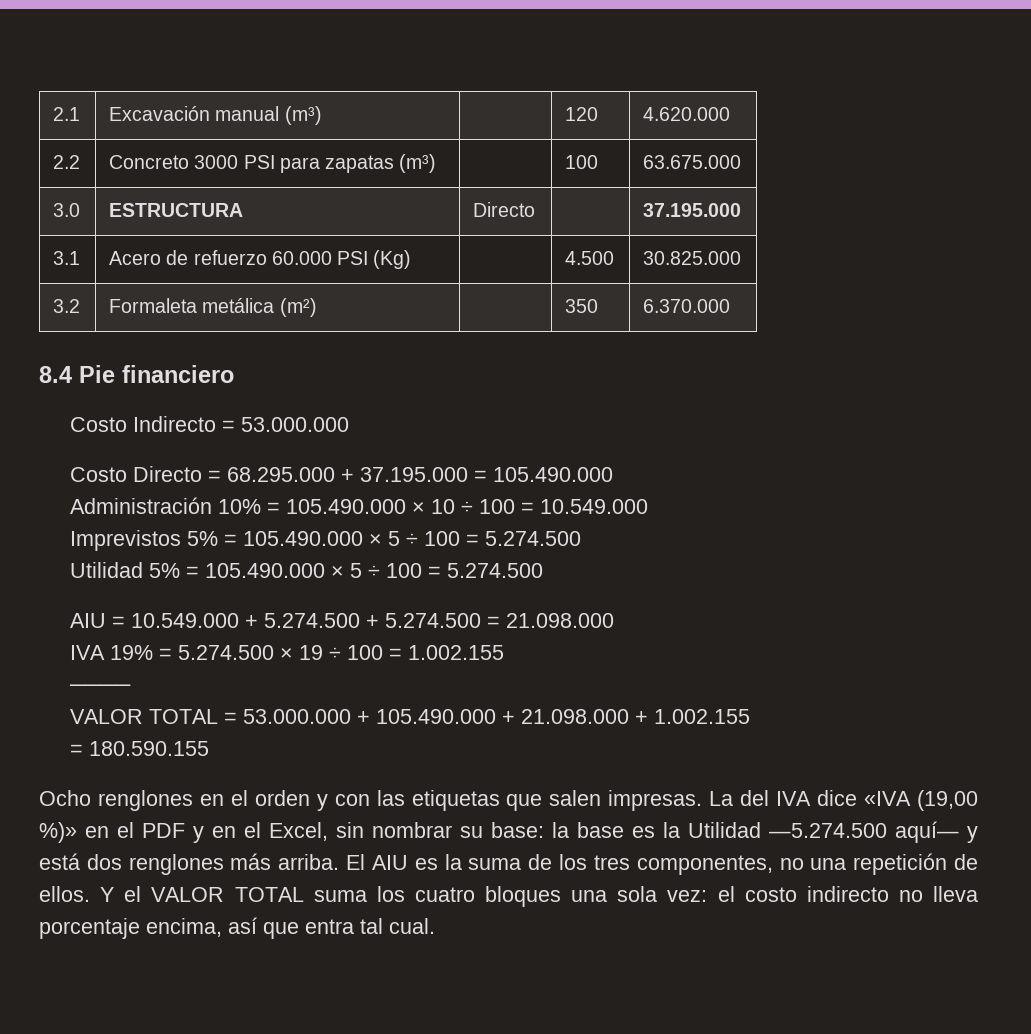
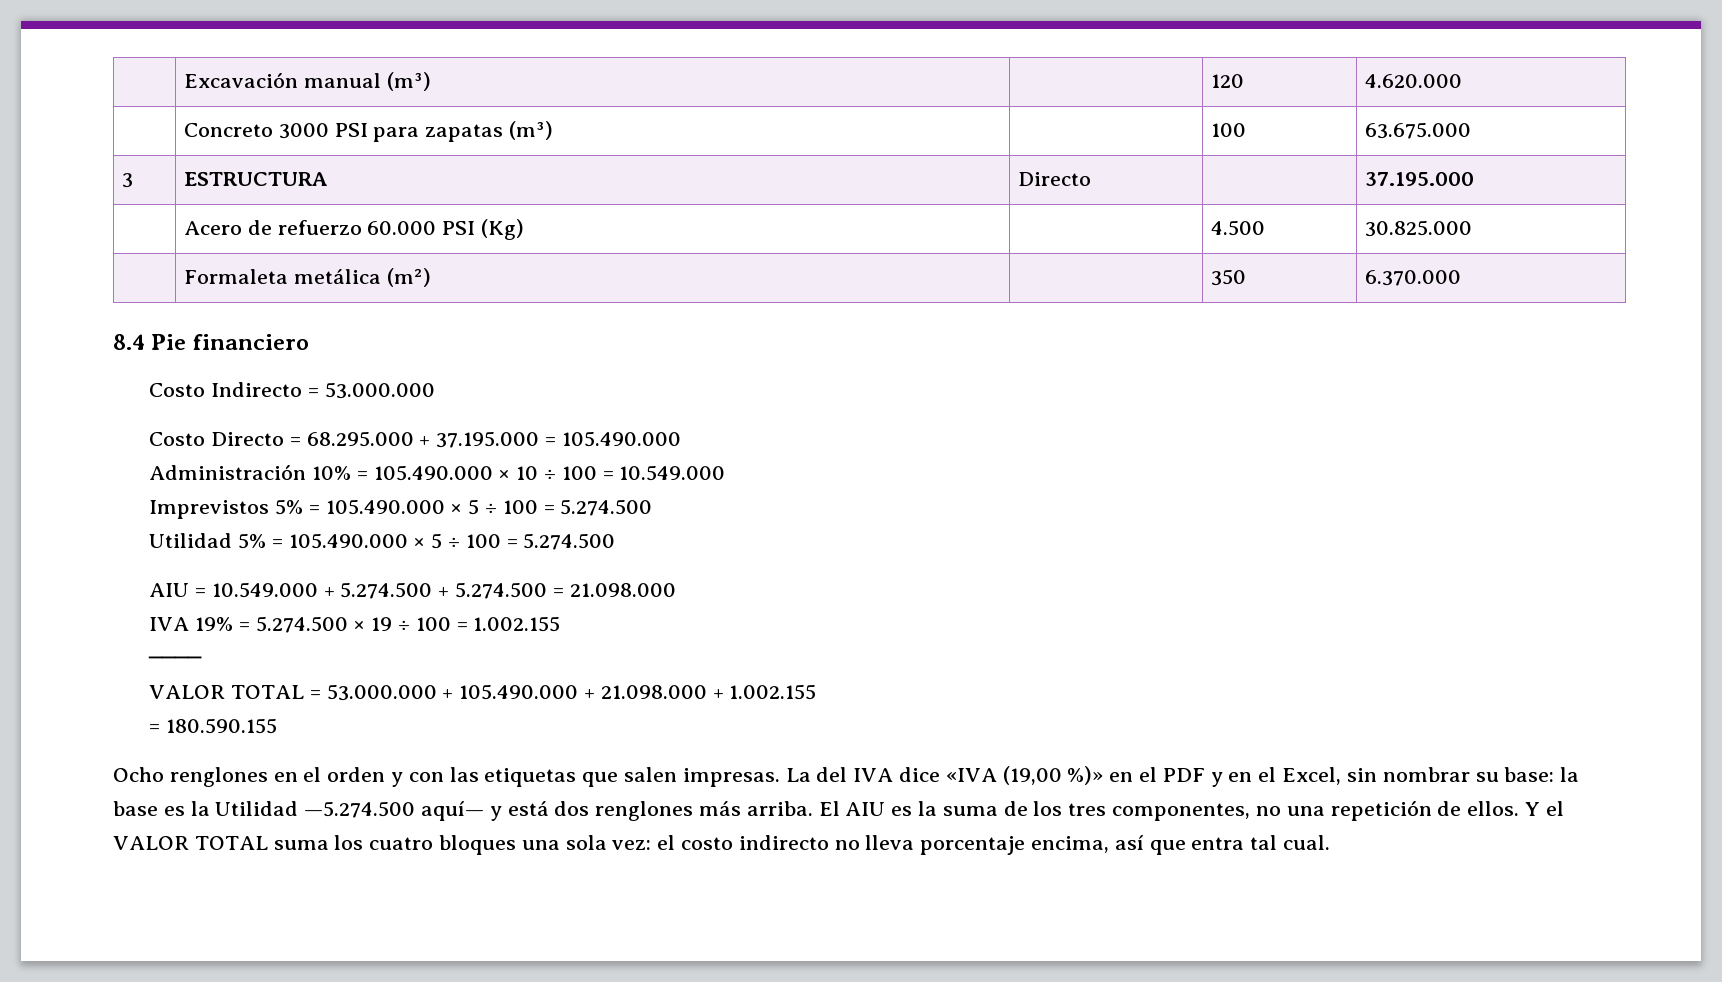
- 2.1 | Excavación manual (m³) | | 120 | 4.620.000
+ | Excavación manual (m³) | | 120 | 4.620.000
- 2.2 | Concreto 3000 PSI para zapatas (m³) | | 100 | 63.675.000
+ | Concreto 3000 PSI para zapatas (m³) | | 100 | 63.675.000
- 3.0 | ESTRUCTURA | Directo | | 37.195.000
+ 3 | ESTRUCTURA | Directo | | 37.195.000
- 3.1 | Acero de refuerzo 60.000 PSI (Kg) | | 4.500 | 30.825.000
+ | Acero de refuerzo 60.000 PSI (Kg) | | 4.500 | 30.825.000
- 3.2 | Formaleta metálica (m²) | | 350 | 6.370.000
+ | Formaleta metálica (m²) | | 350 | 6.370.000

